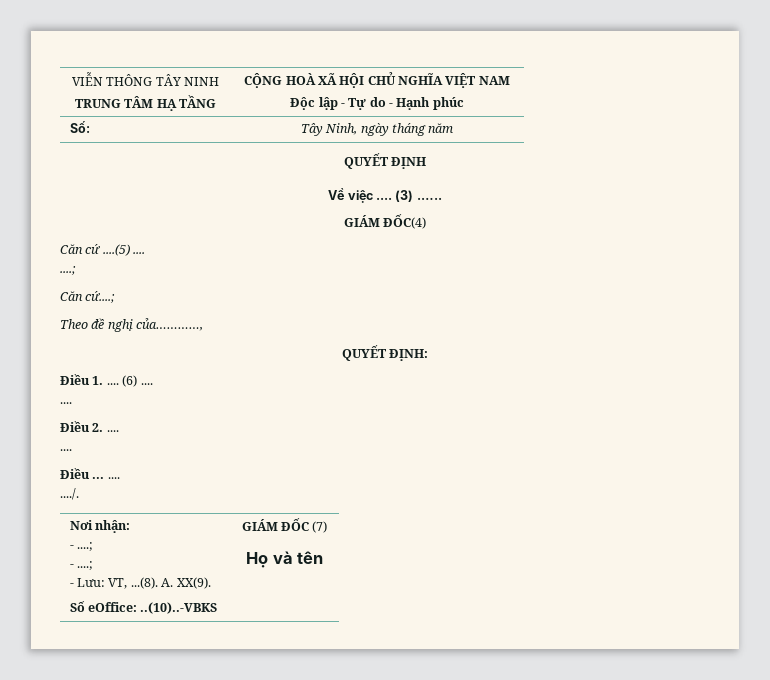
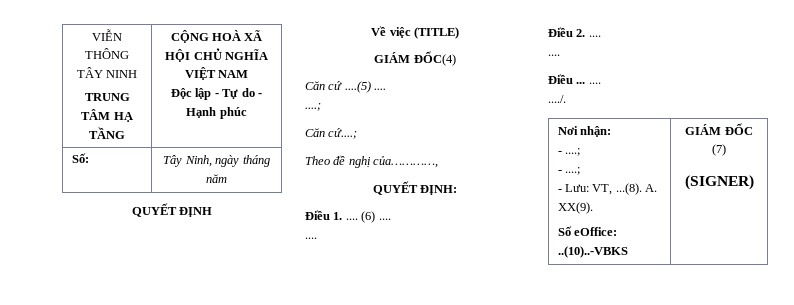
- Về việc .... (3) .…..
+ Về việc (TITLE)
  Nơi nhận:
  - ....;
  - ....;
  - Lưu: VT, ...(8). A. XX(9).
  Số eOffice: ..(10)..-VBKS | GIÁM ĐỐC (7)
- Họ và tên
+ (SIGNER)

